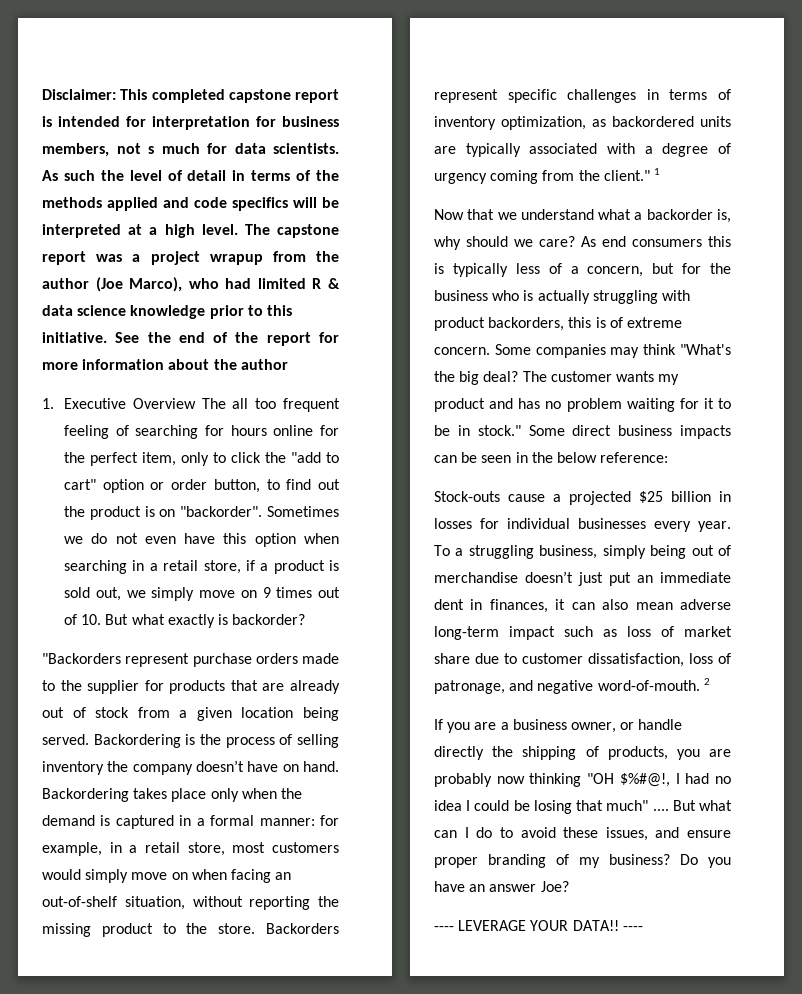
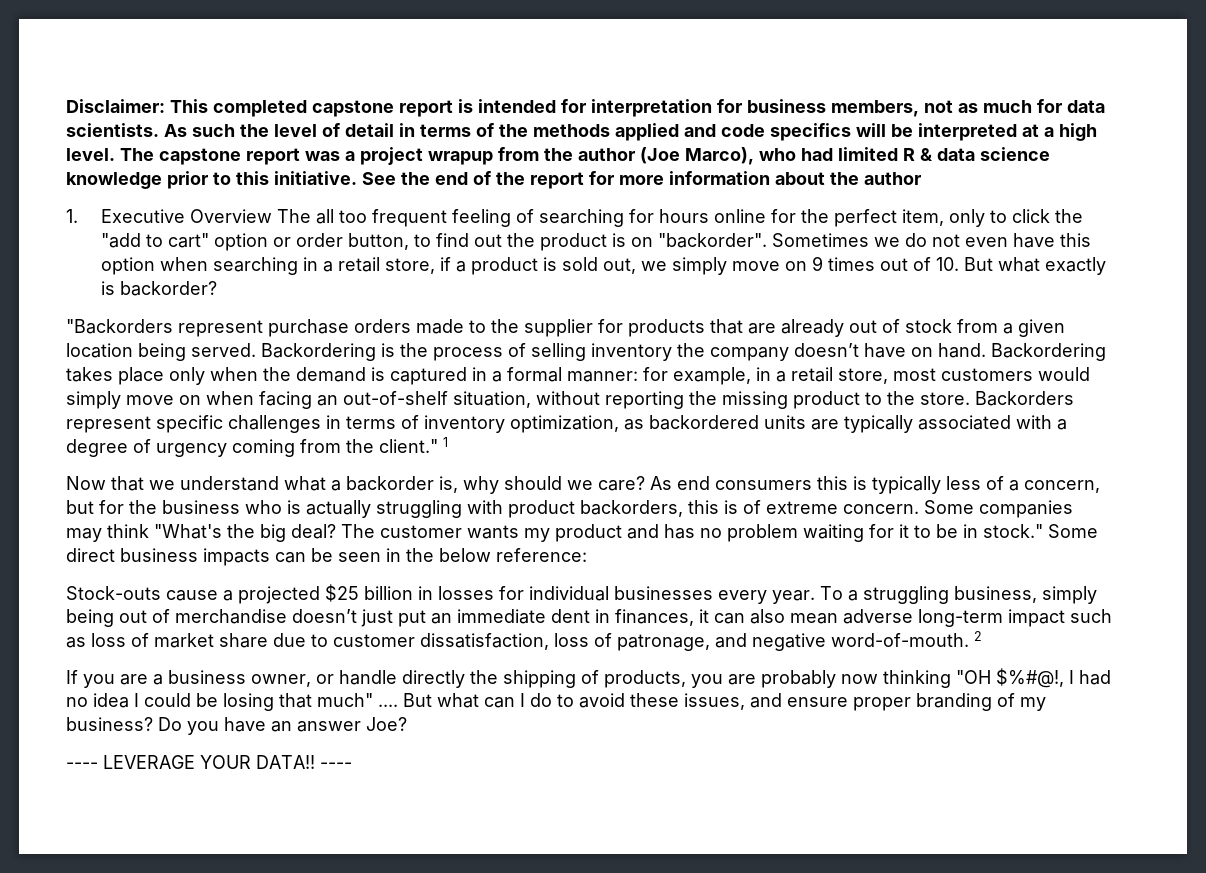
- Disclaimer: This completed capstone report is intended for interpretation for business members, not s much for data scientists.
+ Disclaimer: This completed capstone report is intended for interpretation for business members, not as much for data scientists.

